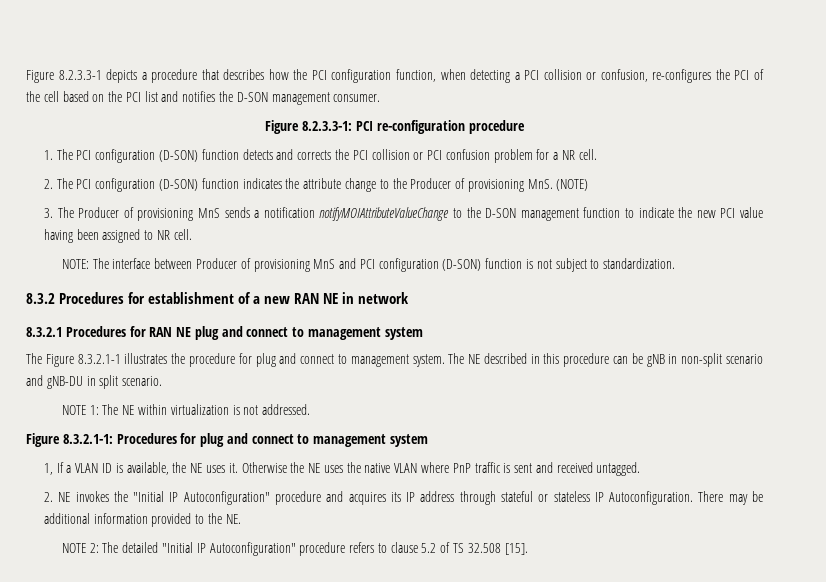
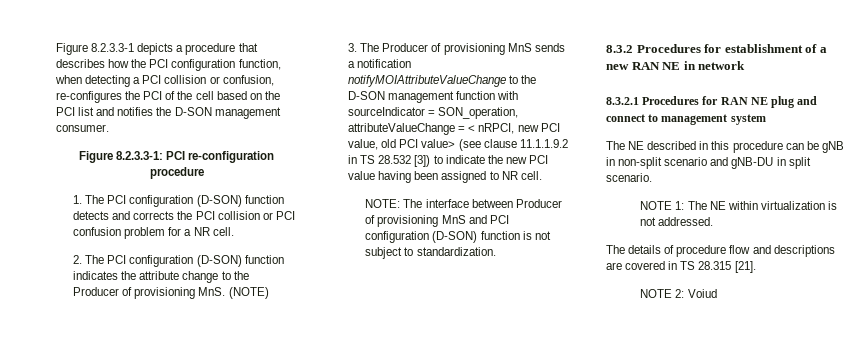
- 3. The Producer of provisioning MnS sends a notification notifyMOIAttributeValueChange to the D-SON management function to indicate the new PCI value having been assigned to NR cell.
+ 3. The Producer of provisioning MnS sends a notification notifyMOIAttributeValueChange to the D-SON management function with sourceIndicator = SON_operation, attributeValueChange = < nRPCI, new PCI value, old PCI value> (see clause 11.1.1.9.2 in TS 28.532 [3]) to indicate the new PCI value having been assigned to NR cell.
- The Figure 8.3.2.1-1 illustrates the procedure for plug and connect to management system. The NE described in this procedure can be gNB in non-split scenario and gNB-DU in split scenario.
+ The NE described in this procedure can be gNB in non-split scenario and gNB-DU in split scenario.
- Figure 8.3.2.1-1: Procedures for plug and connect to management system
- 1, If a VLAN ID is available, the NE uses it. Otherwise the NE uses the native VLAN where PnP traffic is sent and received untagged.
- 2. NE invokes the "Initial IP Autoconfiguration" procedure and acquires its IP address through stateful or stateless IP Autoconfiguration. There may be additional information provided to the NE.
- NOTE 2: The detailed "Initial IP Autoconfiguration" procedure refers to clause 5.2 of TS 32.508 [15].
+ The details of procedure flow and descriptions are covered in TS 28.315 [21].
+ NOTE 2: Voiud

